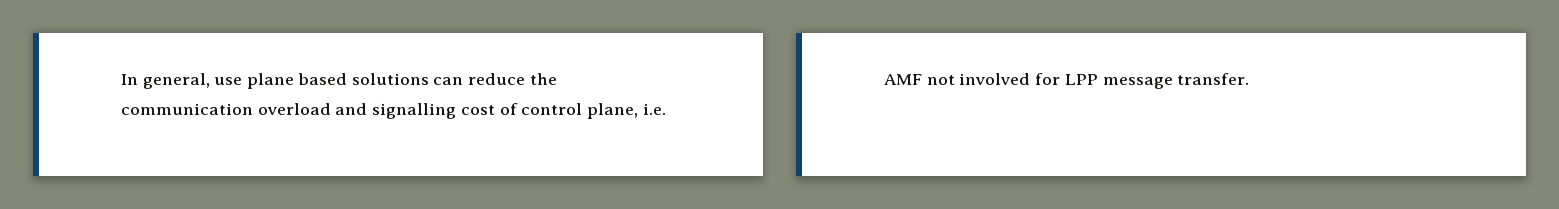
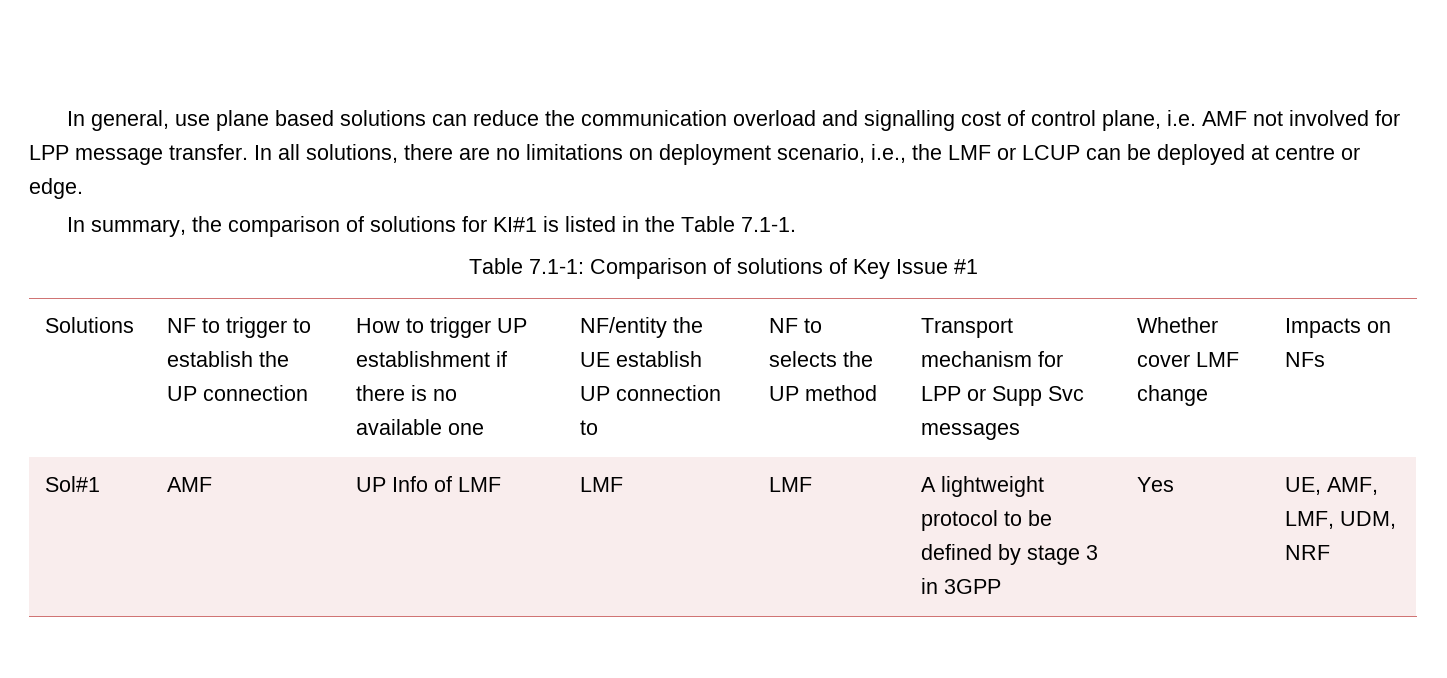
+ In all solutions, there are no limitations on deployment scenario, i.e., the LMF or LCUP can be deployed at centre or edge.
+ In summary, the comparison of solutions for KI#1 is listed in the Table 7.1-1.
+ Table 7.1-1: Comparison of solutions of Key Issue #1
+ Solutions | NF to trigger to establish the UP connection | How to trigger UP establishment if there is no available one | NF/entity the UE establish UP connection to | NF to selects the UP method | Transport mechanism for LPP or Supp Svc messages | Whether cover LMF change | Impacts on NFs
+ Sol#1 | AMF | UP Info of LMF | LMF | LMF | A lightweight protocol to be defined by stage 3 in 3GPP | Yes | UE, AMF, LMF, UDM, NRF

